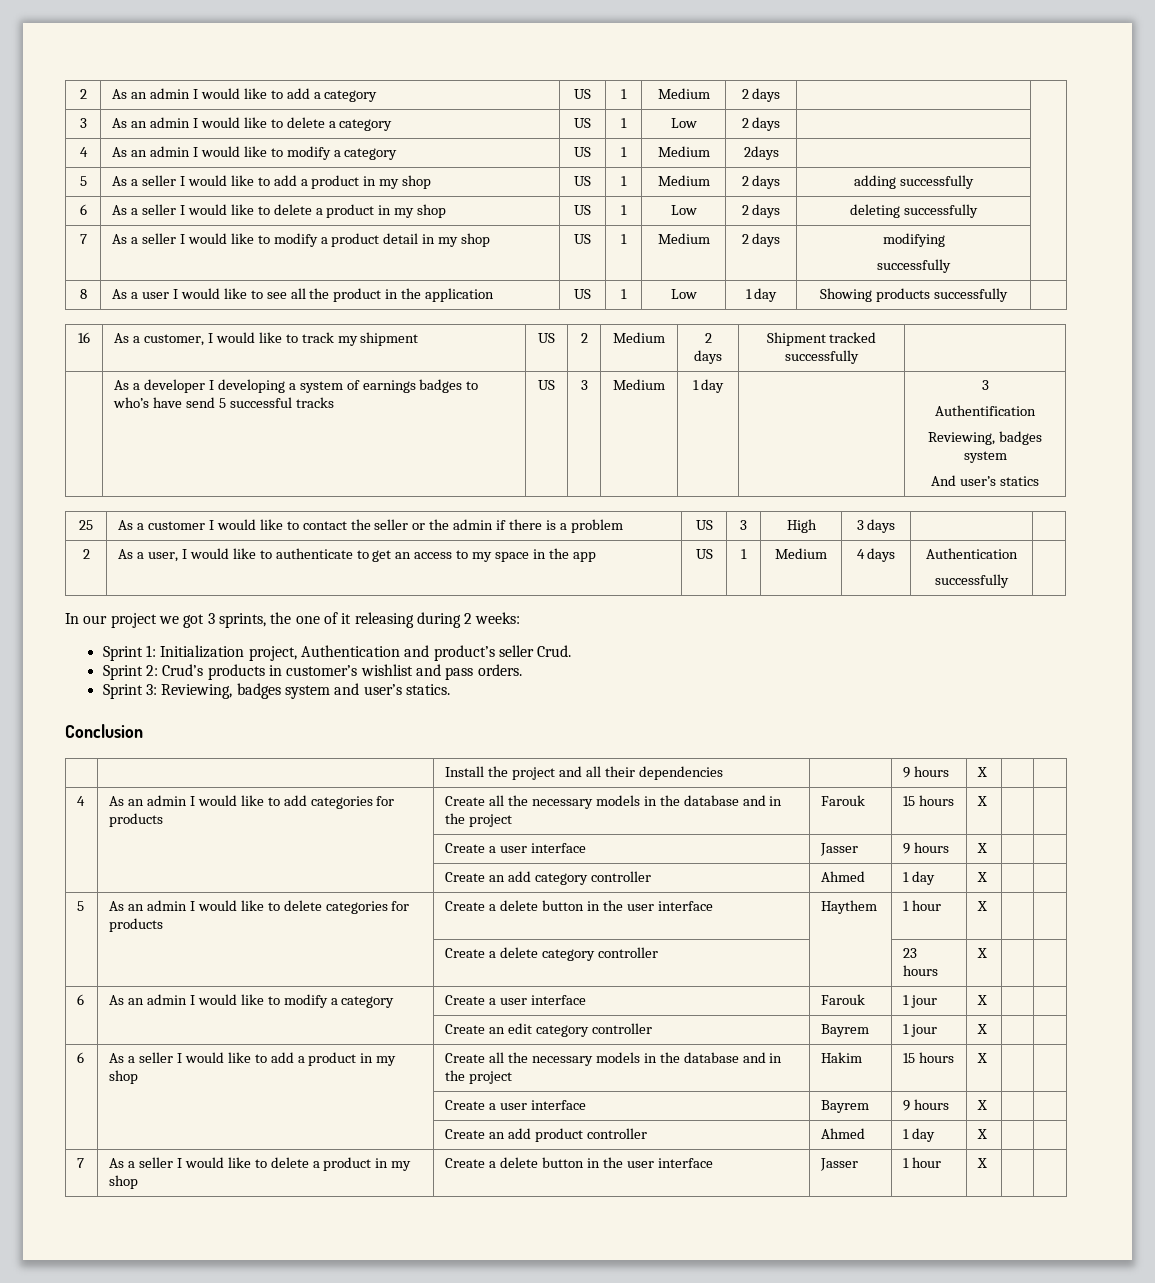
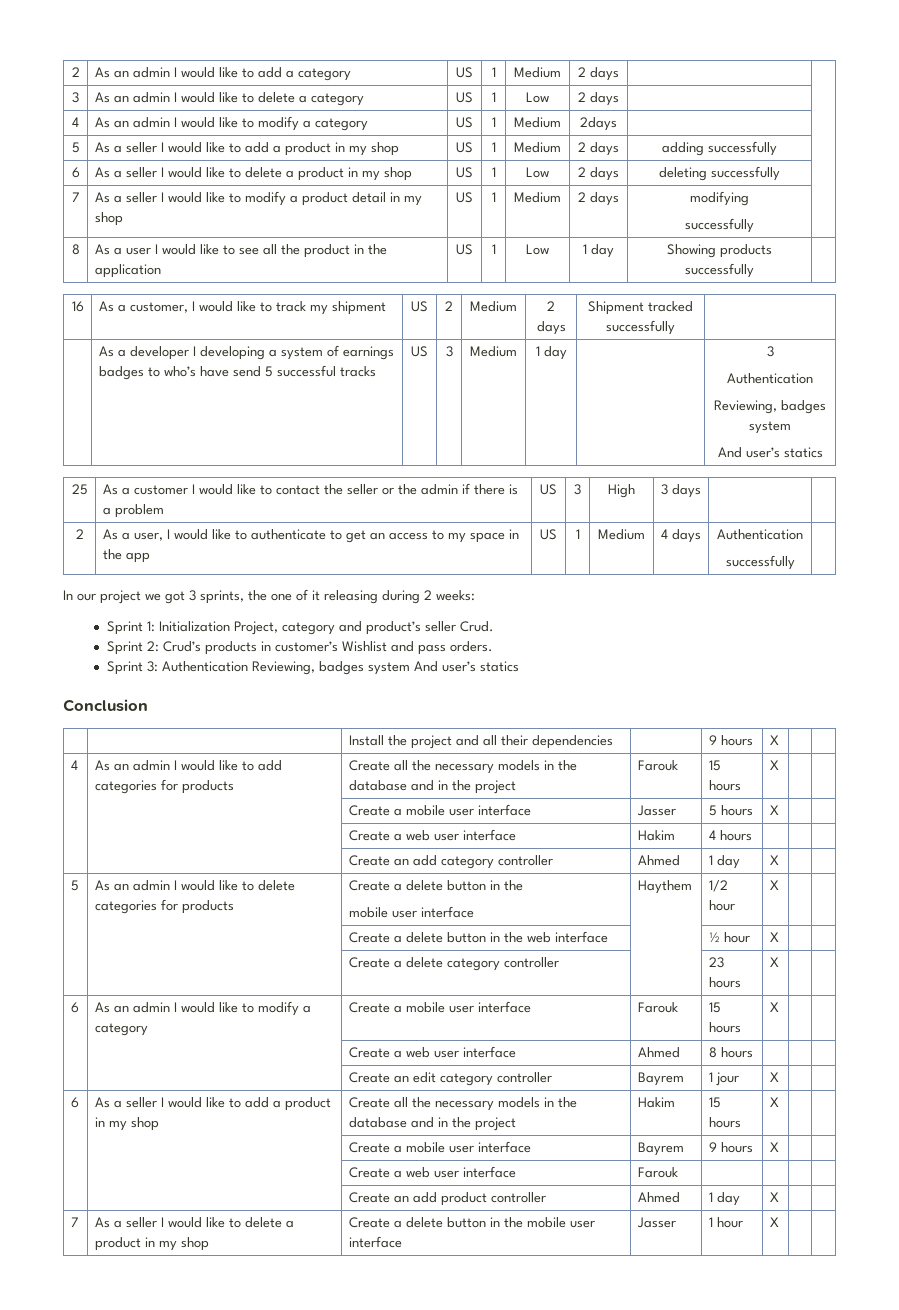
  | As a developer I developing a system of earnings badges to who’s have send 5 successful tracks | US | 3 | Medium | 1 day | | 3
- Authentification
+ Authentication
- Sprint 1: Initialization project, Authentication and product’s seller Crud.
+ Sprint 1: Initialization Project, category and product’s seller Crud.
- Sprint 2: Crud’s products in customer’s wishlist and pass orders.
+ Sprint 2: Crud’s products in customer’s Wishlist and pass orders.
- Sprint 3: Reviewing, badges system and user’s statics.
+ Sprint 3: Authentication Reviewing, badges system And user’s statics
- | | Create a user interface | Jasser | 9 hours | X | |
+ | | Create a mobile user interface | Jasser | 5 hours | X | |
+ | | Create a web user interface | Hakim | 4 hours | | |
- 5 | As an admin I would like to delete categories for products | Create a delete button in the user interface | Haythem | 1 hour | X | |
+ 5 | As an admin I would like to delete categories for products | Create a delete button in the
+ mobile user interface | Haythem | 1/2 hour | X | |
+ | | Create a delete button in the web interface | | ½ hour | X | |
- 6 | As an admin I would like to modify a category | Create a user interface | Farouk | 1 jour | X | |
+ 6 | As an admin I would like to modify a category | Create a mobile user interface | Farouk | 15 hours | X | |
+ | | Create a web user interface | Ahmed | 8 hours | | |
- | | Create a user interface | Bayrem | 9 hours | X | |
+ | | Create a mobile user interface | Bayrem | 9 hours | X | |
+ | | Create a web user interface | Farouk | | | |
- 7 | As a seller I would like to delete a product in my shop | Create a delete button in the user interface | Jasser | 1 hour | X | |
+ 7 | As a seller I would like to delete a product in my shop | Create a delete button in the mobile user interface | Jasser | 1 hour | X | |

